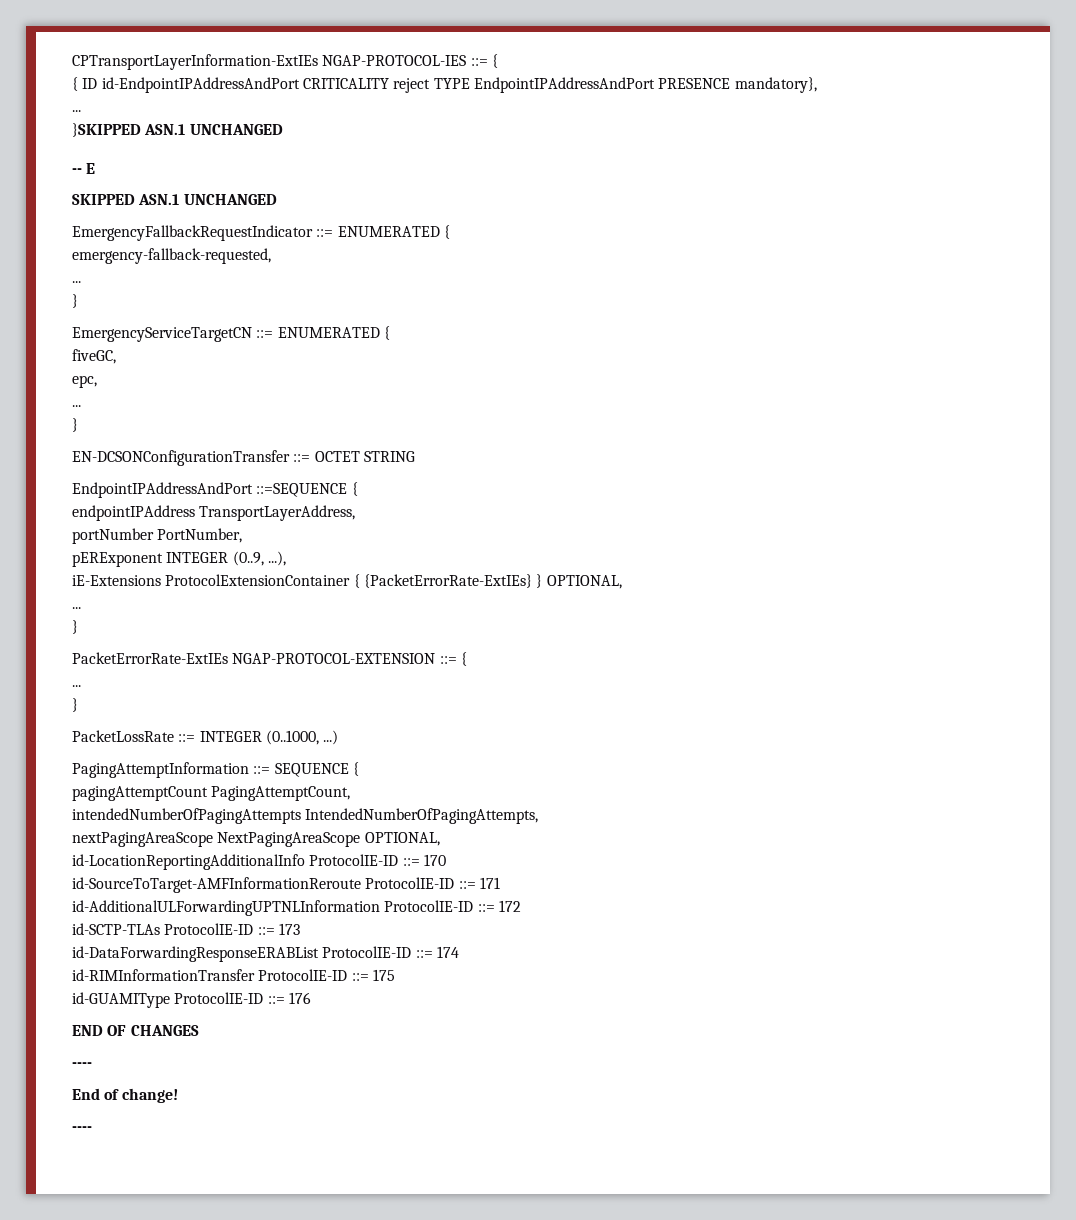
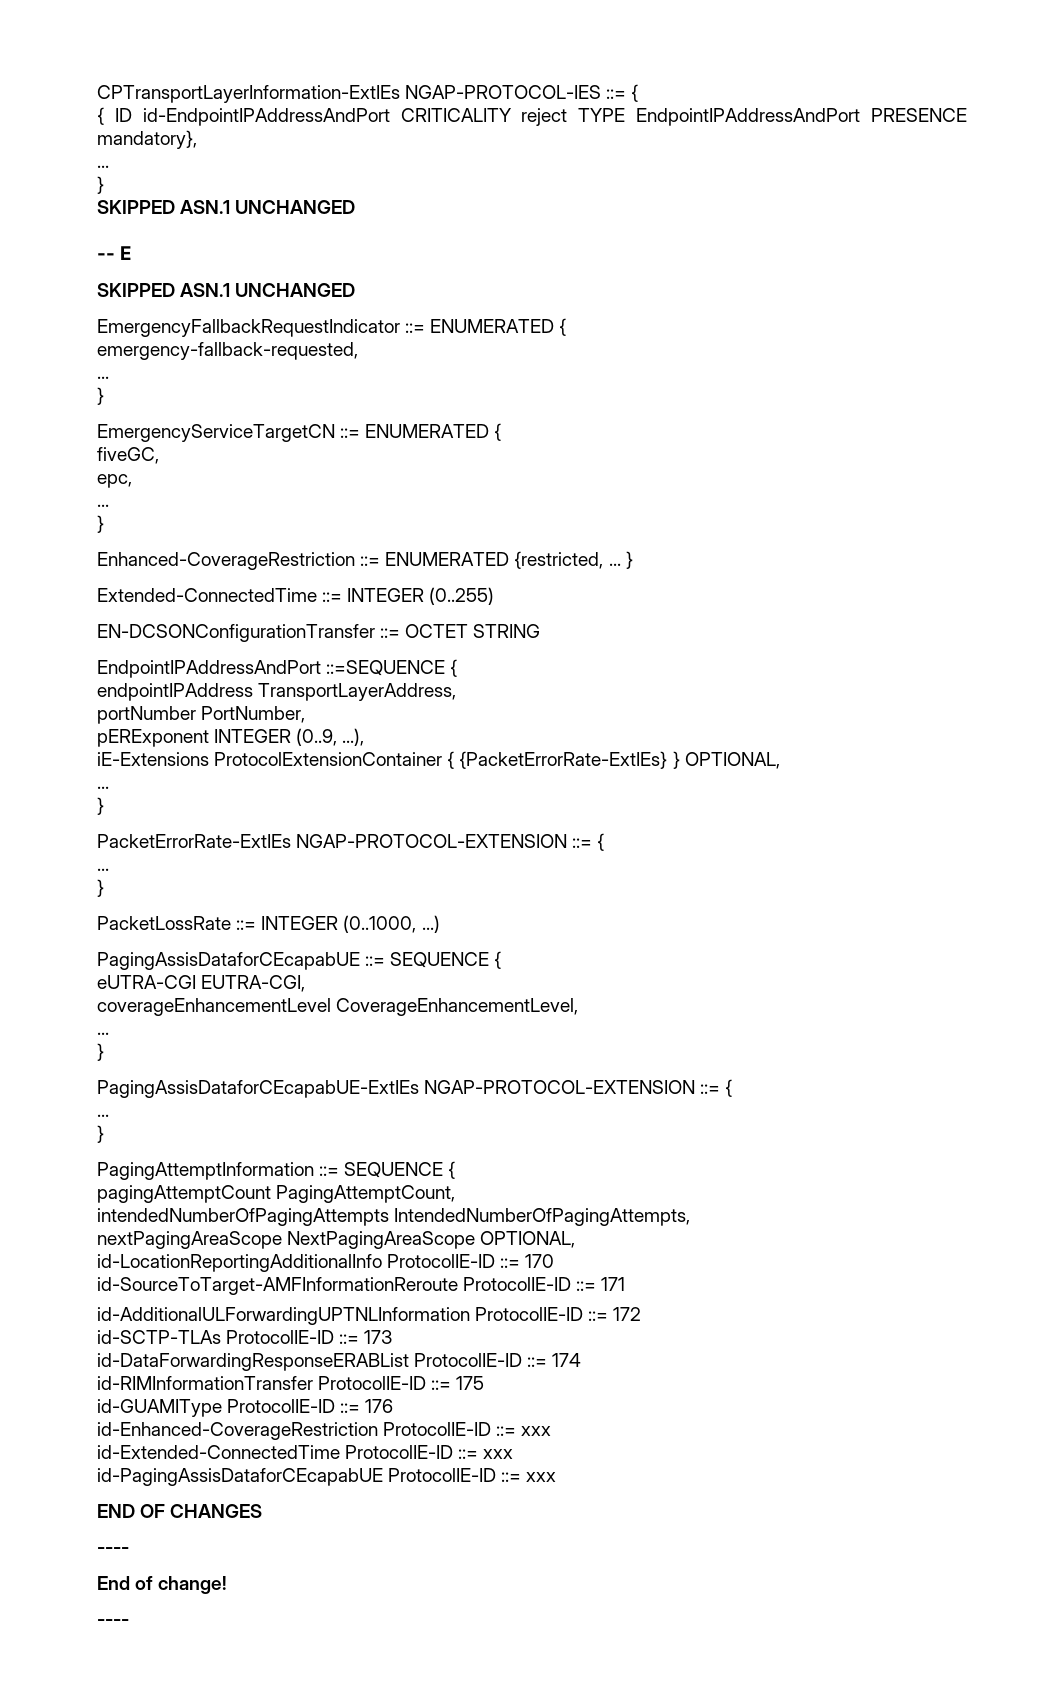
  { ID id-EndpointIPAddressAndPort CRITICALITY reject TYPE EndpointIPAddressAndPort PRESENCE mandatory},
  ...
- }SKIPPED ASN.1 UNCHANGED
+ }
+ SKIPPED ASN.1 UNCHANGED
+ Enhanced-CoverageRestriction ::= ENUMERATED {restricted, ... }
+ Extended-ConnectedTime ::= INTEGER (0..255)
+ PagingAssisDataforCEcapabUE ::= SEQUENCE {
+ eUTRA-CGI EUTRA-CGI,
+ coverageEnhancementLevel CoverageEnhancementLevel,
+ ...
+ }
+ PagingAssisDataforCEcapabUE-ExtIEs NGAP-PROTOCOL-EXTENSION ::= {
+ ...
+ }
+ id-Enhanced-CoverageRestriction ProtocolIE-ID ::= xxx
+ id-Extended-ConnectedTime ProtocolIE-ID ::= xxx
+ id-PagingAssisDataforCEcapabUE ProtocolIE-ID ::= xxx

